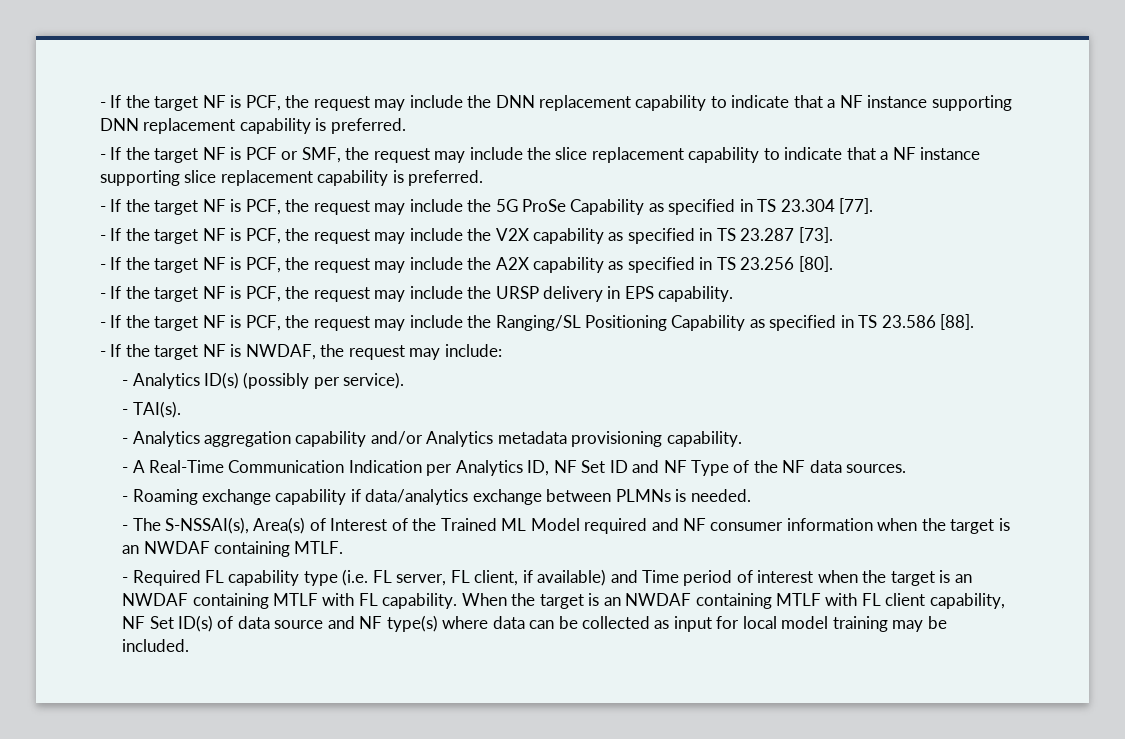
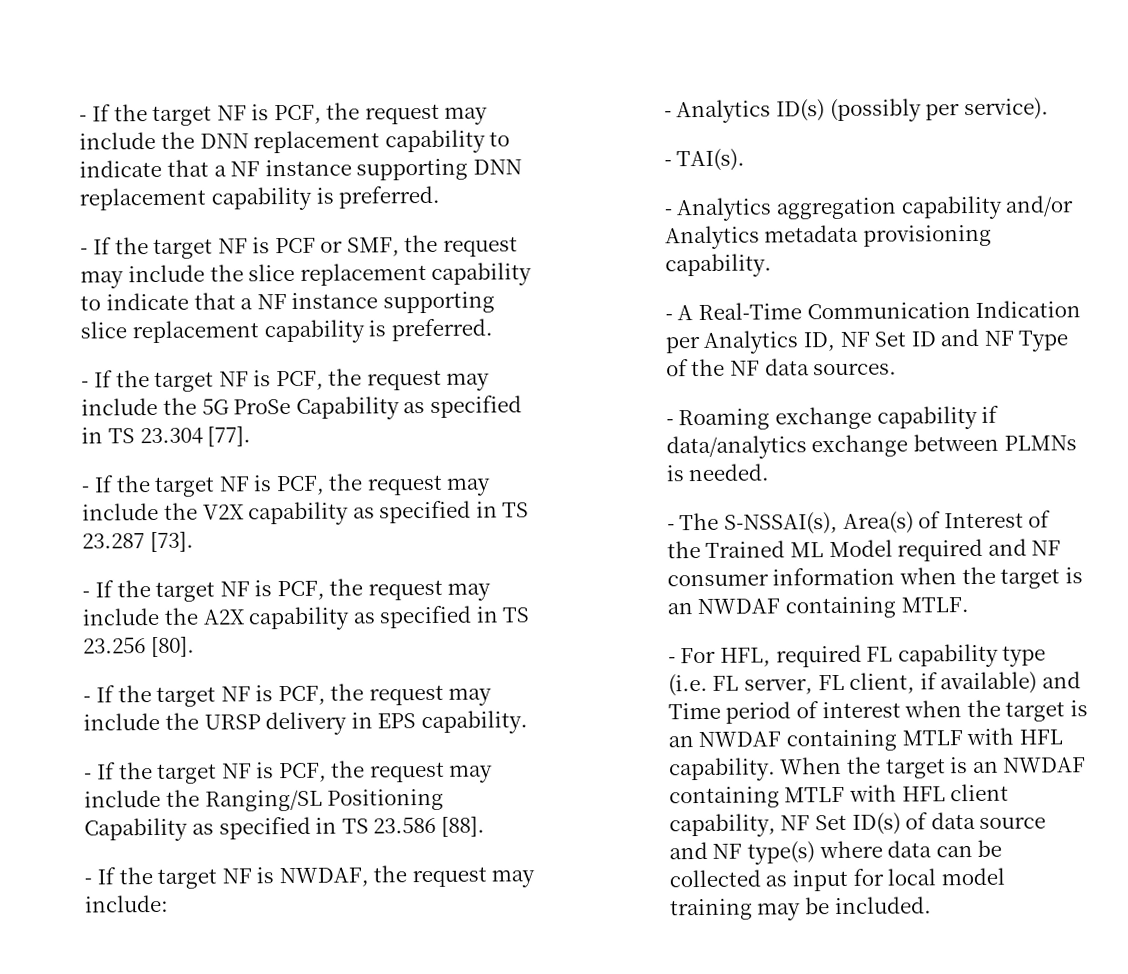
- - Required FL capability type (i.e. FL server, FL client, if available) and Time period of interest when the target is an NWDAF containing MTLF with FL capability.
+ - For HFL, required FL capability type (i.e. FL server, FL client, if available) and Time period of interest when the target is an NWDAF containing MTLF with HFL capability.
- When the target is an NWDAF containing MTLF with FL client capability, NF Set ID(s) of data source and NF type(s) where data can be collected as input for local model training may be included.
+ When the target is an NWDAF containing MTLF with HFL client capability, NF Set ID(s) of data source and NF type(s) where data can be collected as input for local model training may be included.

